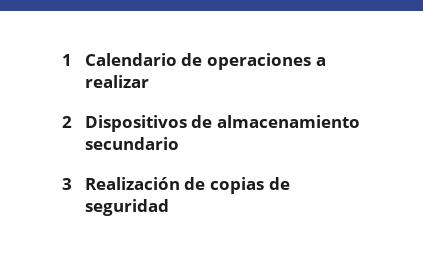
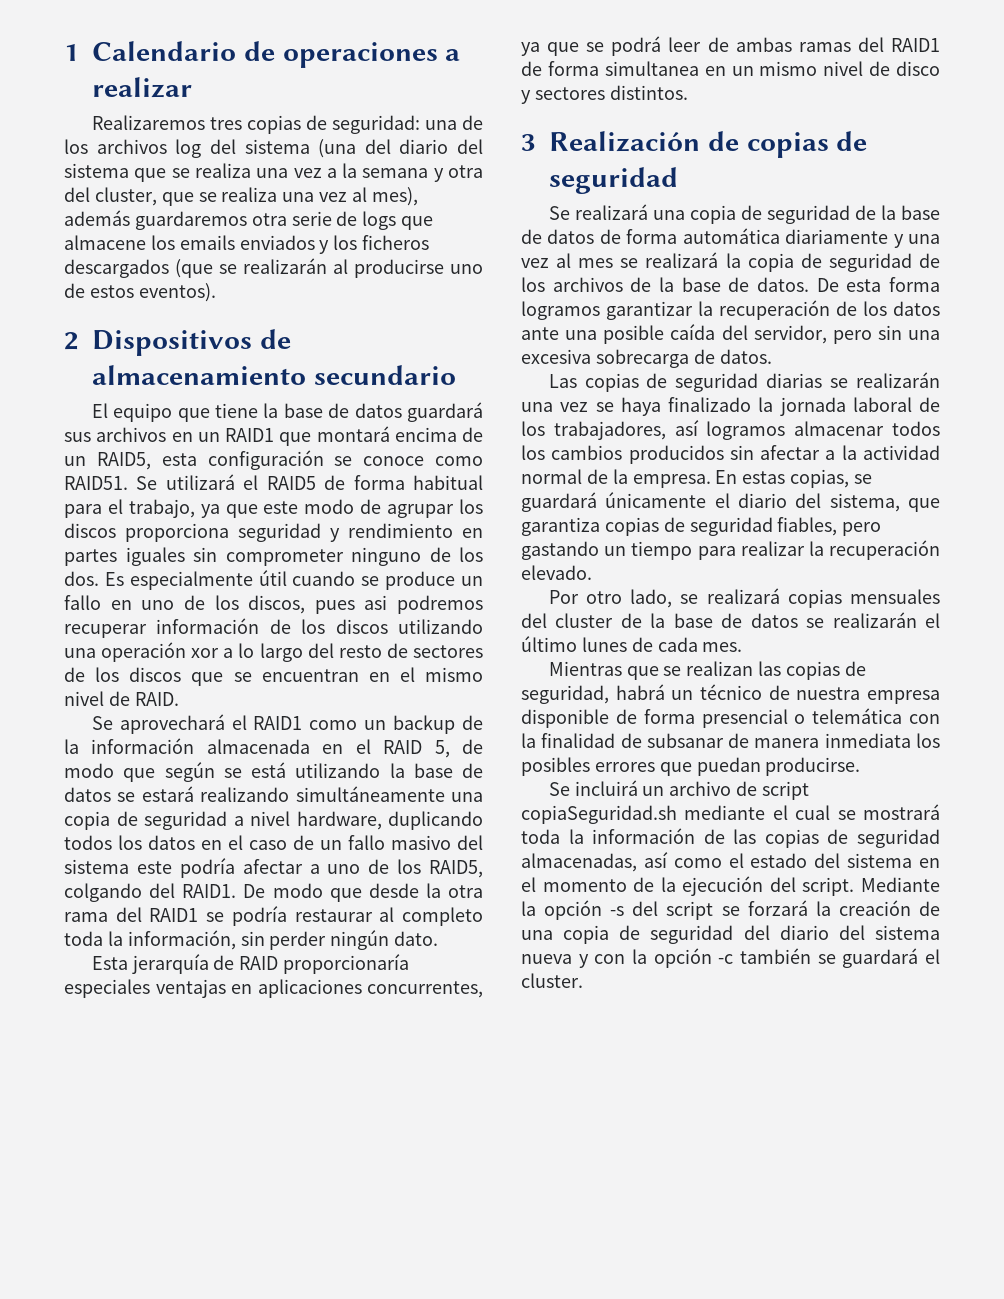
+ Realizaremos tres copias de seguridad: una de los archivos log del sistema (una del diario del sistema que se realiza una vez a la semana y otra del cluster, que se realiza una vez al mes), además guardaremos otra serie de logs que almacene los emails enviados y los ficheros descargados (que se realizarán al producirse uno de estos eventos).
+ El equipo que tiene la base de datos guardará sus archivos en un RAID1 que montará encima de un RAID5, esta configuración se conoce como RAID51. Se utilizará el RAID5 de forma habitual para el trabajo, ya que este modo de agrupar los discos proporciona seguridad y rendimiento en partes iguales sin comprometer ninguno de los dos. Es especialmente útil cuando se produce un fallo en uno de los discos, pues asi podremos recuperar información de los discos utilizando una operación xor a lo largo del resto de sectores de los discos que se encuentran en el mismo nivel de RAID.
+ Se aprovechará el RAID1 como un backup de la información almacenada en el RAID 5, de modo que según se está utilizando la base de datos se estará realizando simultáneamente una copia de seguridad a nivel hardware, duplicando todos los datos en el caso de un fallo masivo del sistema este podría afectar a uno de los RAID5, colgando del RAID1. De modo que desde la otra rama del RAID1 se podría restaurar al completo toda la información, sin perder ningún dato.
+ Esta jerarquía de RAID proporcionaría especiales ventajas en aplicaciones concurrentes, ya que se podrá leer de ambas ramas del RAID1 de forma simultanea en un mismo nivel de disco y sectores distintos.
+ Se realizará una copia de seguridad de la base de datos de forma automática diariamente y una vez al mes se realizará la copia de seguridad de los archivos de la base de datos. De esta forma logramos garantizar la recuperación de los datos ante una posible caída del servidor, pero sin una excesiva sobrecarga de datos.
+ Las copias de seguridad diarias se realizarán una vez se haya finalizado la jornada laboral de los trabajadores, así logramos almacenar todos los cambios producidos sin afectar a la actividad normal de la empresa. En estas copias, se guardará únicamente el diario del sistema, que garantiza copias de seguridad fiables, pero gastando un tiempo para realizar la recuperación elevado.
+ Por otro lado, se realizará copias mensuales del cluster de la base de datos se realizarán el último lunes de cada mes.
+ Mientras que se realizan las copias de seguridad, habrá un técnico de nuestra empresa disponible de forma presencial o telemática con la finalidad de subsanar de manera inmediata los posibles errores que puedan producirse.
+ Se incluirá un archivo de script copiaSeguridad.sh mediante el cual se mostrará toda la información de las copias de seguridad almacenadas, así como el estado del sistema en el momento de la ejecución del script. Mediante la opción -s del script se forzará la creación de una copia de seguridad del diario del sistema nueva y con la opción -c también se guardará el cluster.

